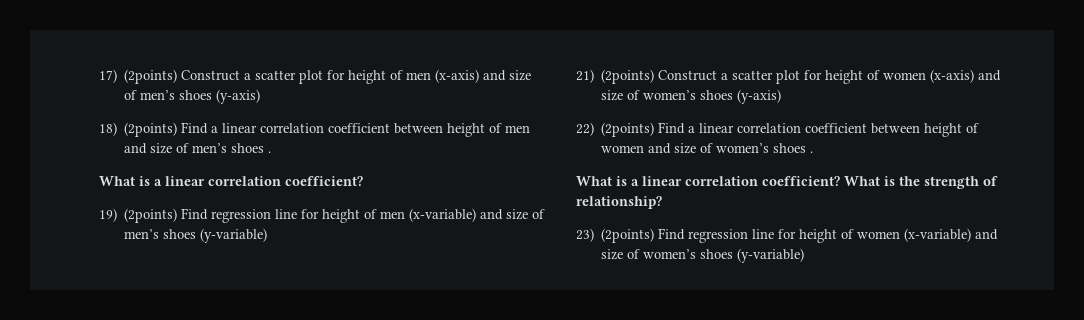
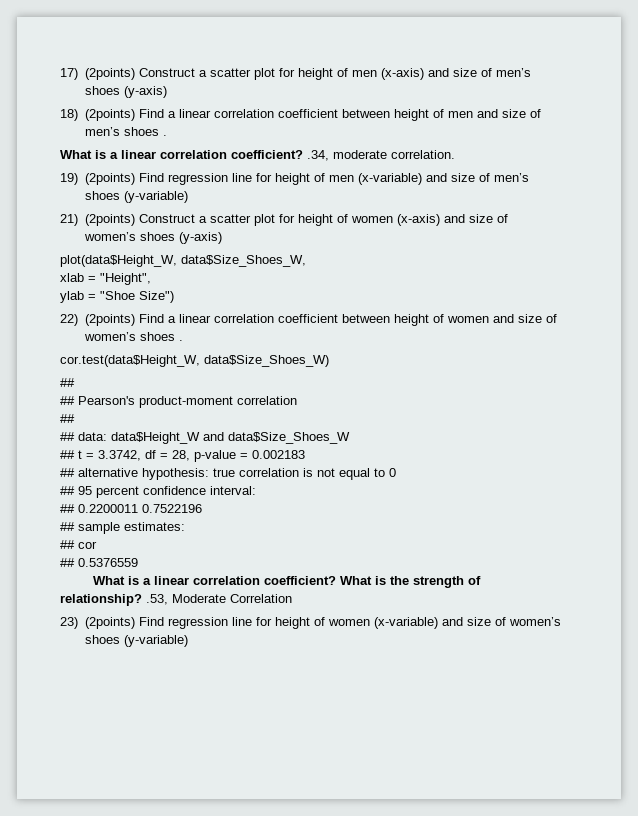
  18) (2points) Find a linear correlation coefficient between height of men and size of men’s shoes .
- What is a linear correlation coefficient?
+ What is a linear correlation coefficient? .34, moderate correlation.
+ plot(data$Height_W, data$Size_Shoes_W,
+ xlab = "Height",
+ ylab = "Shoe Size")
+ cor.test(data$Height_W, data$Size_Shoes_W)
+ ##
+ ## Pearson's product-moment correlation
+ ##
+ ## data: data$Height_W and data$Size_Shoes_W
+ ## t = 3.3742, df = 28, p-value = 0.002183
+ ## alternative hypothesis: true correlation is not equal to 0
+ ## 95 percent confidence interval:
+ ## 0.2200011 0.7522196
+ ## sample estimates:
+ ## cor
+ ## 0.5376559
- What is the strength of relationship?
+ What is the strength of relationship? .53, Moderate Correlation

